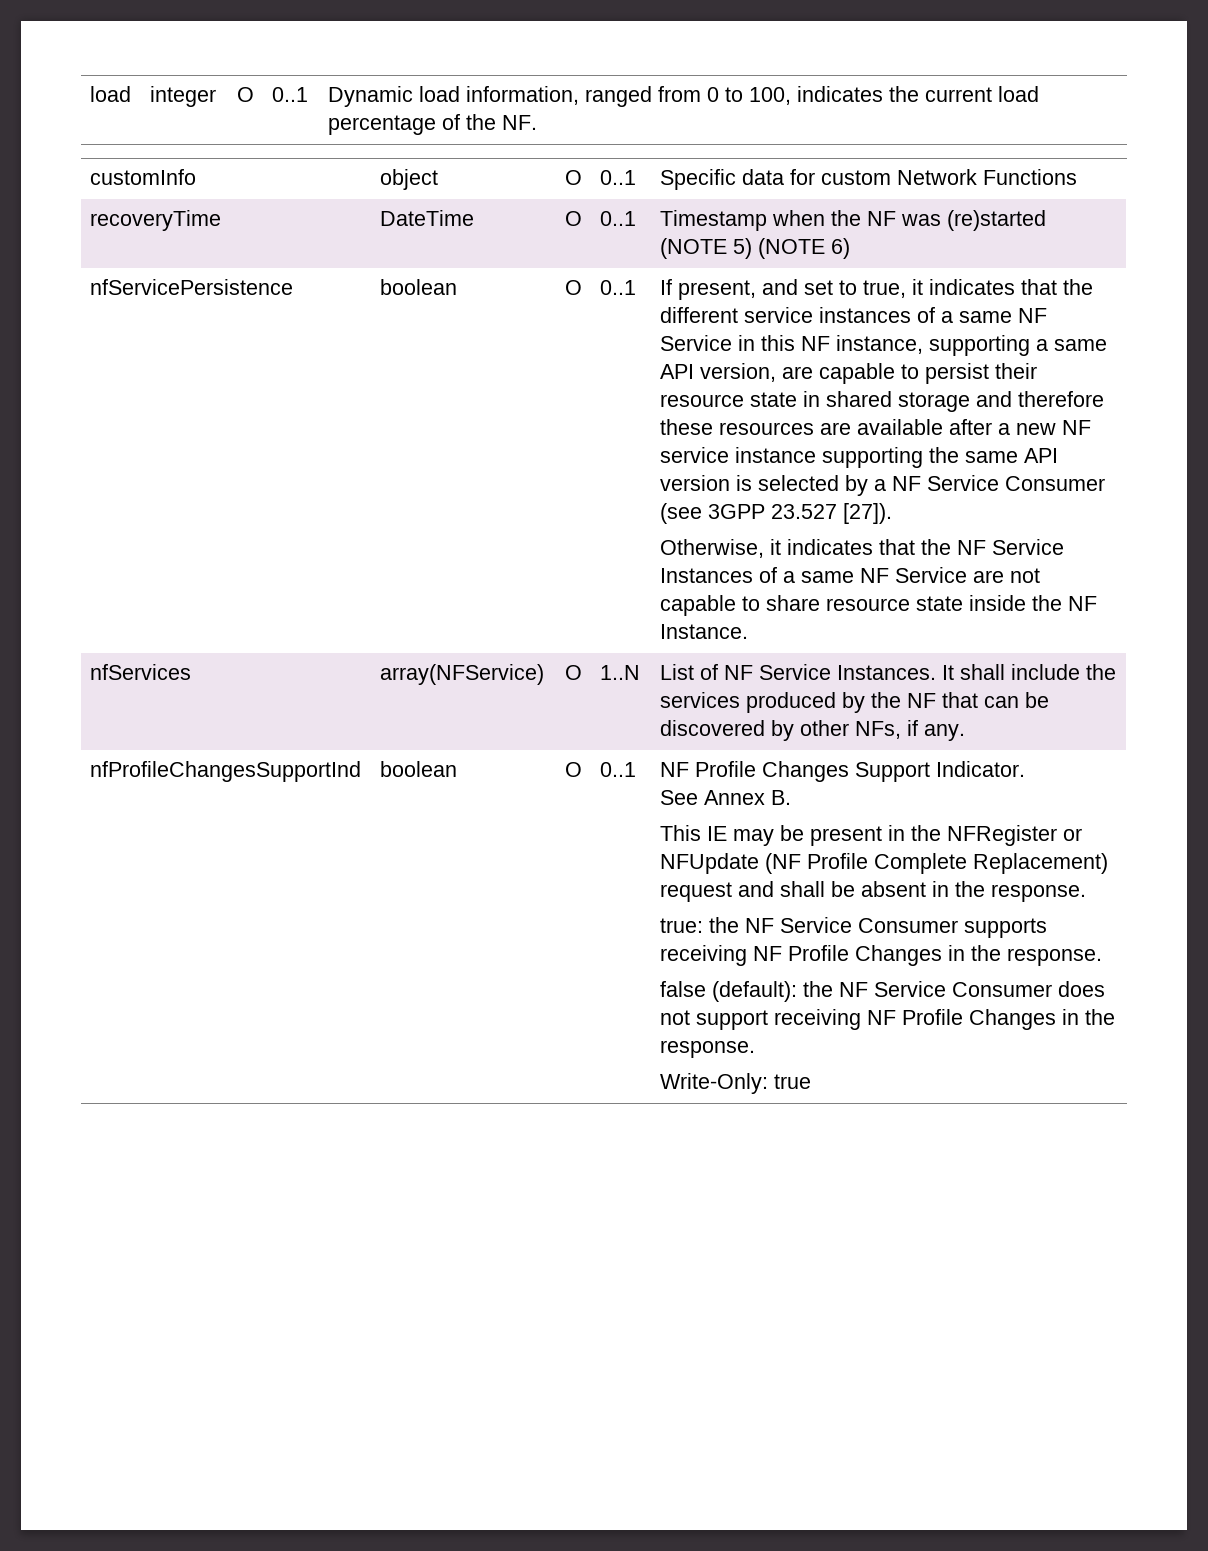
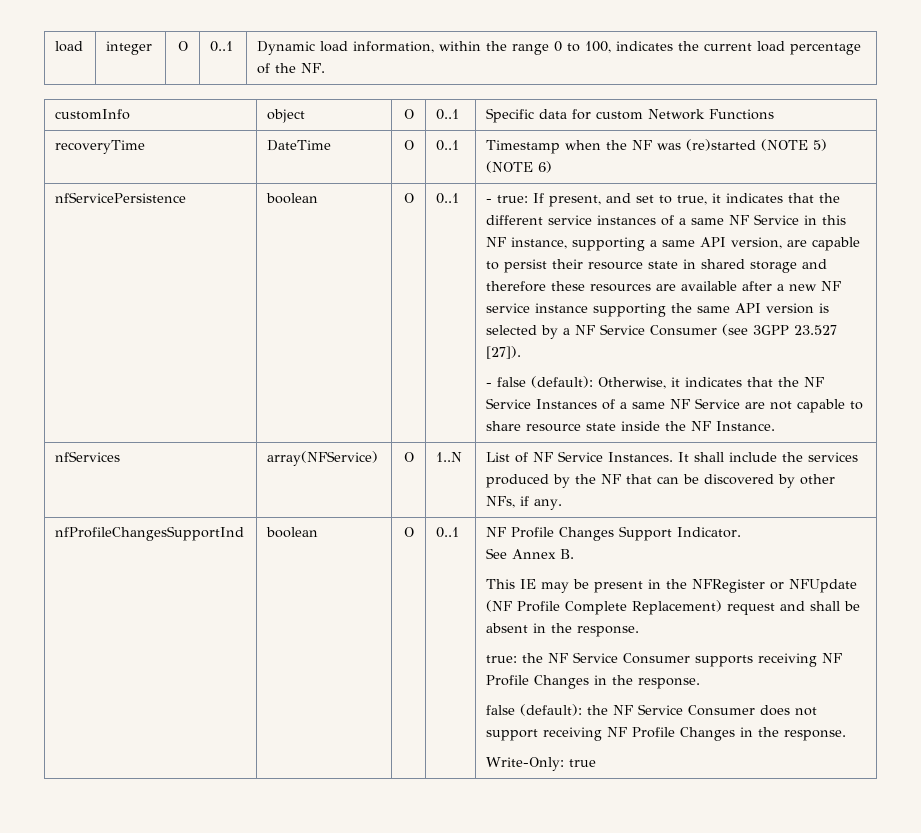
- load | integer | O | 0..1 | Dynamic load information, ranged from 0 to 100, indicates the current load percentage of the NF.
+ load | integer | O | 0..1 | Dynamic load information, within the range 0 to 100, indicates the current load percentage of the NF.
+ - true:
- Otherwise, it indicates that the NF Service Instances of a same NF Service are not capable to share resource state inside the NF Instance.
+ - false (default): Otherwise, it indicates that the NF Service Instances of a same NF Service are not capable to share resource state inside the NF Instance.

